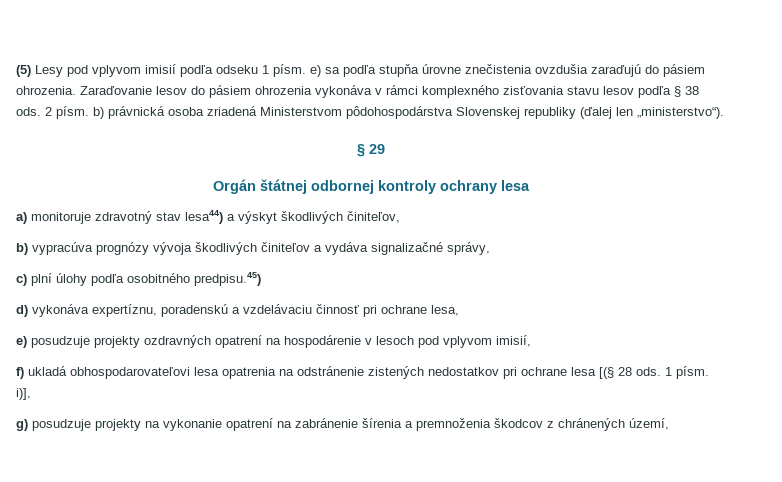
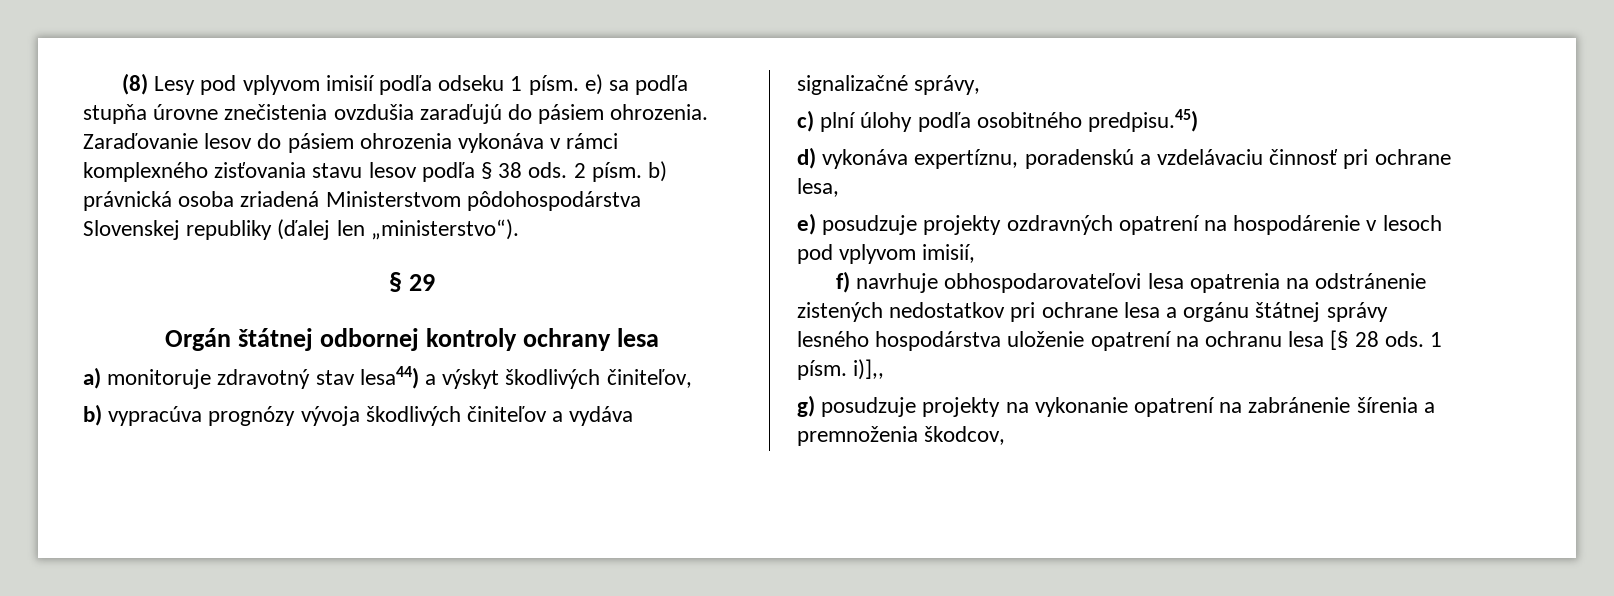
- (5) Lesy pod vplyvom imisií podľa odseku 1 písm. e) sa podľa stupňa úrovne znečistenia ovzdušia zaraďujú do pásiem ohrozenia.
+ (8) Lesy pod vplyvom imisií podľa odseku 1 písm. e) sa podľa stupňa úrovne znečistenia ovzdušia zaraďujú do pásiem ohrozenia.
- f) ukladá obhospodarovateľovi lesa opatrenia na odstránenie zistených nedostatkov pri ochrane lesa [(§ 28 ods.
+ f) navrhuje obhospodarovateľovi lesa opatrenia na odstránenie zistených nedostatkov pri ochrane lesa a orgánu štátnej správy lesného hospodárstva uloženie opatrení na ochranu lesa [§ 28 ods.
- 1 písm. i)],
+ 1 písm. i)],,
- g) posudzuje projekty na vykonanie opatrení na zabránenie šírenia a premnoženia škodcov z chránených území,
+ g) posudzuje projekty na vykonanie opatrení na zabránenie šírenia a premnoženia škodcov,

